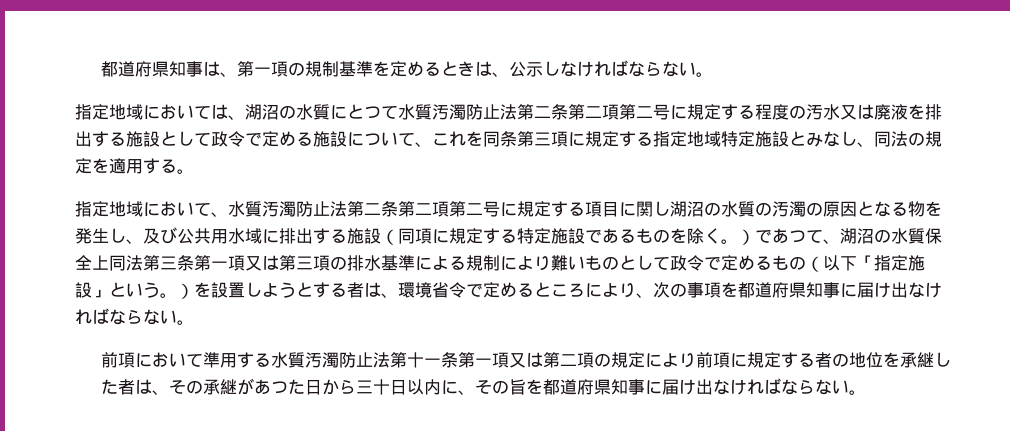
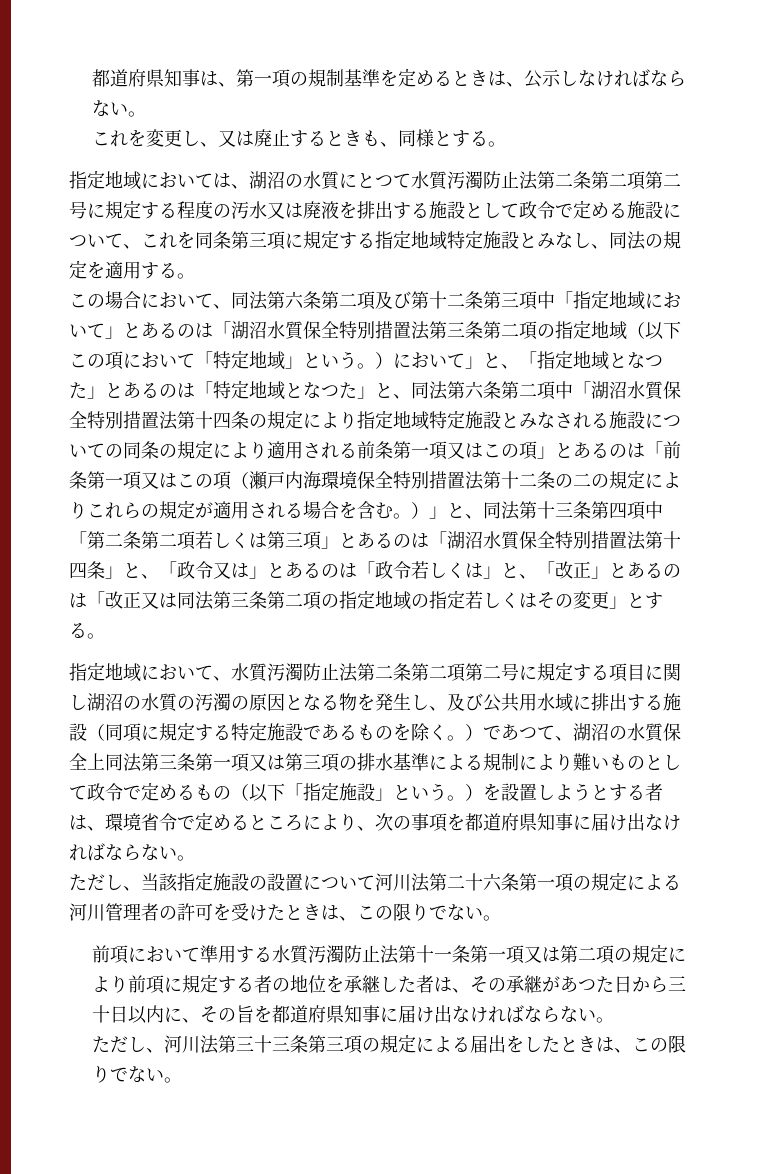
+ これを変更し、又は廃止するときも、同様とする。
+ この場合において、同法第六条第二項及び第十二条第三項中「指定地域において」とあるのは「湖沼水質保全特別措置法第三条第二項の指定地域（以下この項において「特定地域」という。）において」と、「指定地域となつた」とあるのは「特定地域となつた」と、同法第六条第二項中「湖沼水質保全特別措置法第十四条の規定により指定地域特定施設とみなされる施設についての同条の規定により適用される前条第一項又はこの項」とあるのは「前条第一項又はこの項（瀬戸内海環境保全特別措置法第十二条の二の規定によりこれらの規定が適用される場合を含む。）」と、同法第十三条第四項中「第二条第二項若しくは第三項」とあるのは「湖沼水質保全特別措置法第十四条」と、「政令又は」とあるのは「政令若しくは」と、「改正」とあるのは「改正又は同法第三条第二項の指定地域の指定若しくはその変更」とする。
+ ただし、当該指定施設の設置について河川法第二十六条第一項の規定による河川管理者の許可を受けたときは、この限りでない。
+ ただし、河川法第三十三条第三項の規定による届出をしたときは、この限りでない。

